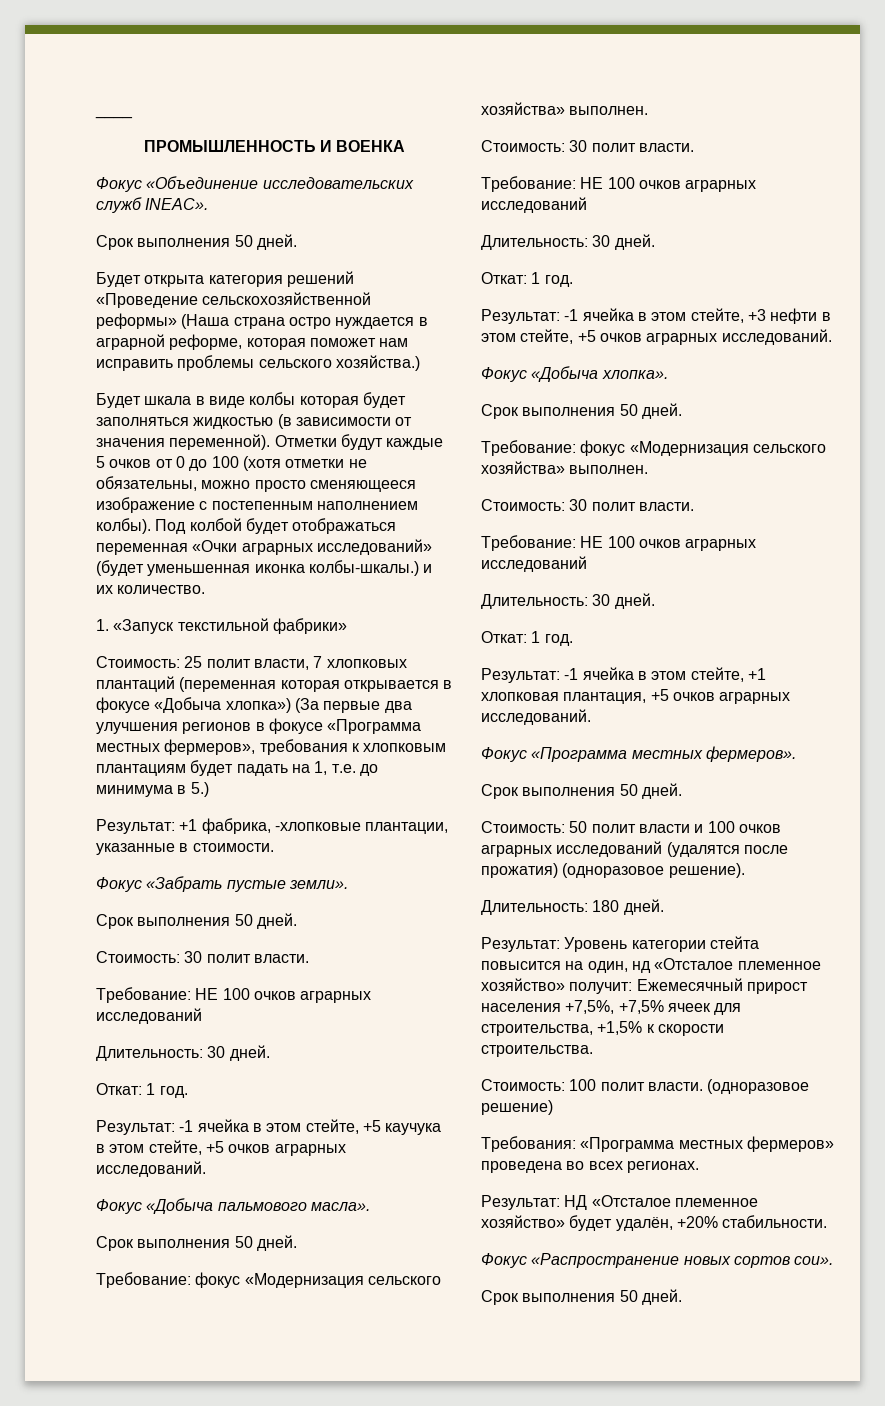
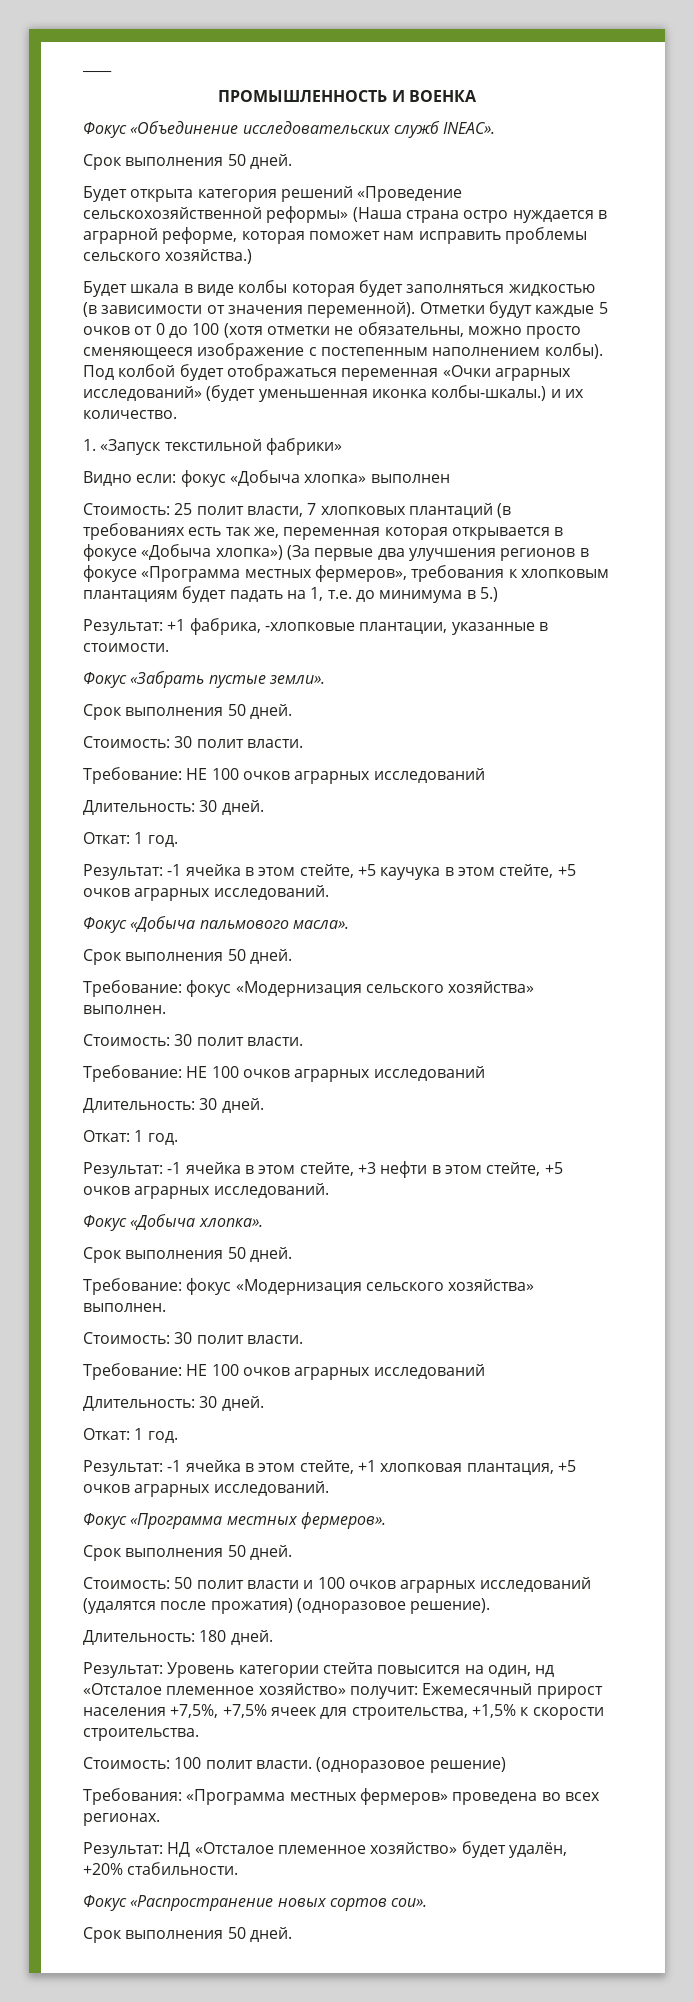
+ Видно если: фокус «Добыча хлопка» выполнен
- Стоимость: 25 полит власти, 7 хлопковых плантаций (переменная которая открывается в фокусе «Добыча хлопка») (За первые два улучшения регионов в фокусе «Программа местных фермеров», требования к хлопковым плантациям будет падать на 1, т.е. до минимума в 5.)
+ Стоимость: 25 полит власти, 7 хлопковых плантаций (в требованиях есть так же, переменная которая открывается в фокусе «Добыча хлопка») (За первые два улучшения регионов в фокусе «Программа местных фермеров», требования к хлопковым плантациям будет падать на 1, т.е. до минимума в 5.)

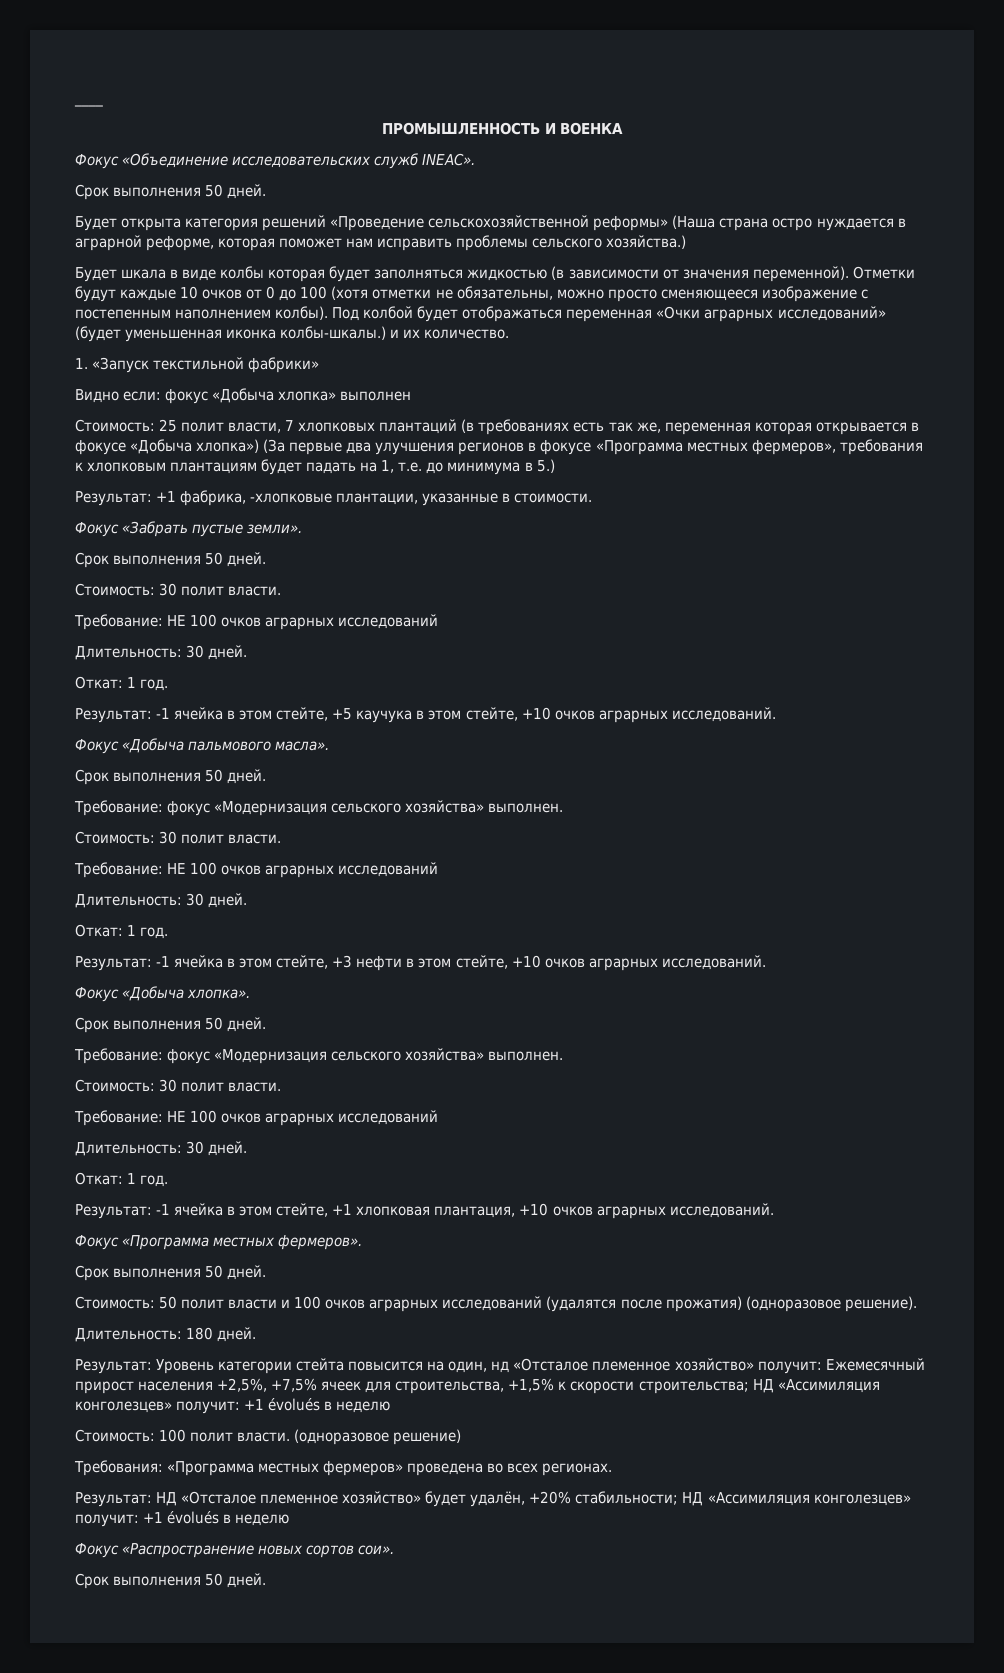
- Отметки будут каждые 5 очков от 0 до 100 (хотя отметки не обязательны, можно просто сменяющееся изображение с постепенным наполнением колбы).
+ Отметки будут каждые 10 очков от 0 до 100 (хотя отметки не обязательны, можно просто сменяющееся изображение с постепенным наполнением колбы).
- Результат: -1 ячейка в этом стейте, +5 каучука в этом стейте, +5 очков аграрных исследований.
+ Результат: -1 ячейка в этом стейте, +5 каучука в этом стейте, +10 очков аграрных исследований.
- Результат: -1 ячейка в этом стейте, +3 нефти в этом стейте, +5 очков аграрных исследований.
+ Результат: -1 ячейка в этом стейте, +3 нефти в этом стейте, +10 очков аграрных исследований.
- Результат: -1 ячейка в этом стейте, +1 хлопковая плантация, +5 очков аграрных исследований.
+ Результат: -1 ячейка в этом стейте, +1 хлопковая плантация, +10 очков аграрных исследований.
- Результат: Уровень категории стейта повысится на один, нд «Отсталое племенное хозяйство» получит: Ежемесячный прирост населения +7,5%, +7,5% ячеек для строительства, +1,5% к скорости строительства.
+ Результат: Уровень категории стейта повысится на один, нд «Отсталое племенное хозяйство» получит: Ежемесячный прирост населения +2,5%, +7,5% ячеек для строительства, +1,5% к скорости строительства; НД «Ассимиляция конголезцев» получит: +1 évolués в неделю
- Результат: НД «Отсталое племенное хозяйство» будет удалён, +20% стабильности.
+ Результат: НД «Отсталое племенное хозяйство» будет удалён, +20% стабильности; НД «Ассимиляция конголезцев» получит: +1 évolués в неделю

